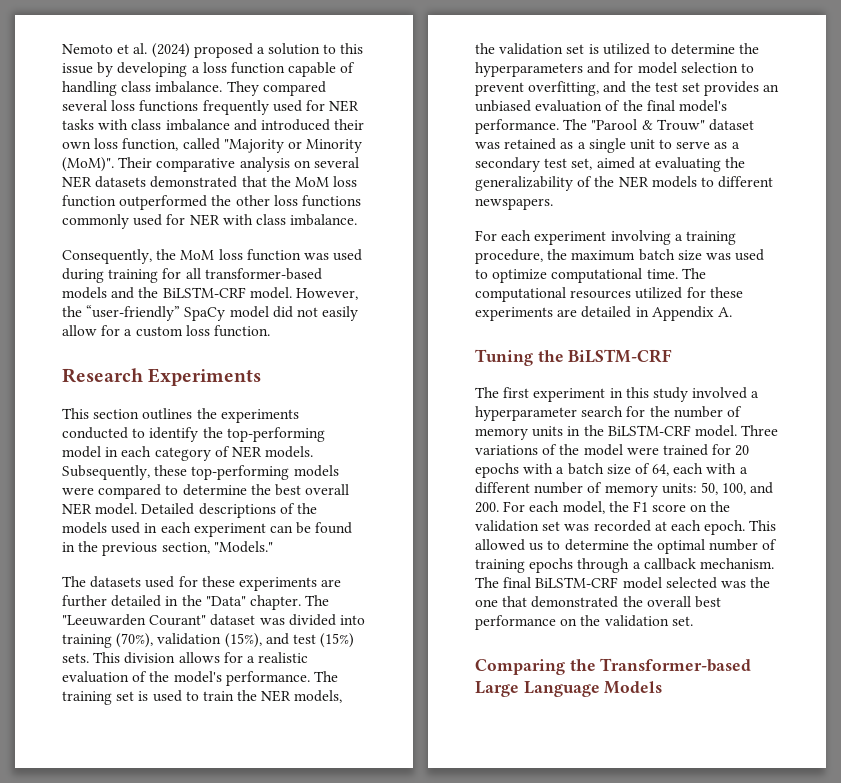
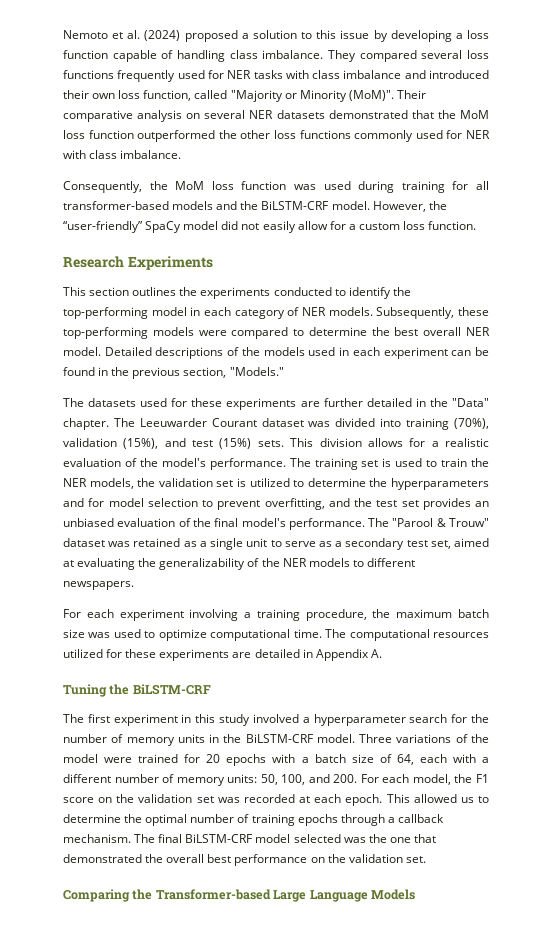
- The "Leeuwarden Courant" dataset was divided into training (70%), validation (15%), and test (15%) sets.
+ The Leeuwarder Courant dataset was divided into training (70%), validation (15%), and test (15%) sets.

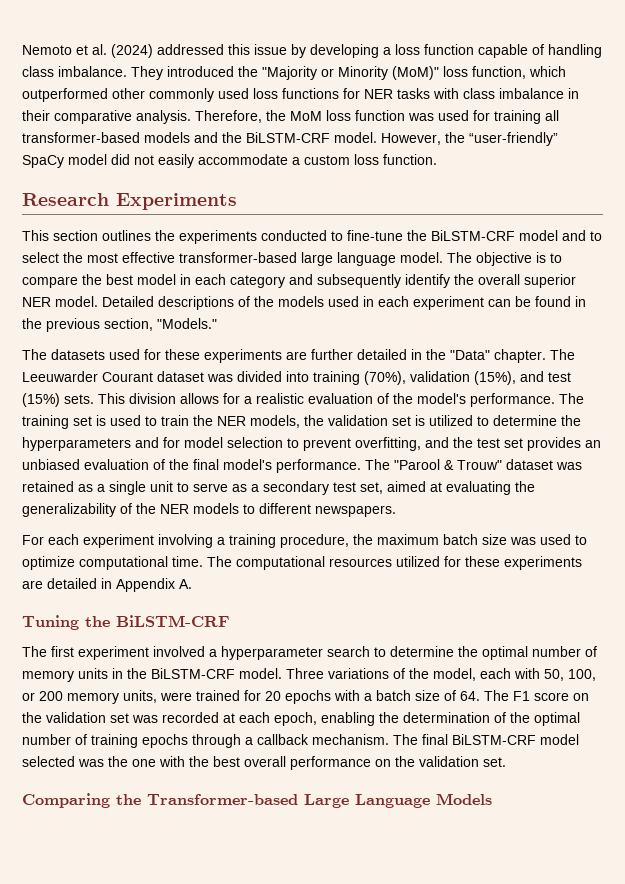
- Nemoto et al. (2024) proposed a solution to this issue by developing a loss function capable of handling class imbalance.
+ Nemoto et al. (2024) addressed this issue by developing a loss function capable of handling class imbalance.
- They compared several loss functions frequently used for NER tasks with class imbalance and introduced their own loss function, called "Majority or Minority (MoM)". Their comparative analysis on several NER datasets demonstrated that the MoM loss function outperformed the other loss functions commonly used for NER with class imbalance.
- Consequently, the MoM loss function was used during training for all transformer-based models and the BiLSTM-CRF model.
+ They introduced the "Majority or Minority (MoM)" loss function, which outperformed other commonly used loss functions for NER tasks with class imbalance in their comparative analysis. Therefore, the MoM loss function was used for training all transformer-based models and the BiLSTM-CRF model.
- However, the “user-friendly” SpaCy model did not easily allow for a custom loss function.
+ However, the “user-friendly” SpaCy model did not easily accommodate a custom loss function.
- This section outlines the experiments conducted to identify the top-performing model in each category of NER models. Subsequently, these top-performing models were compared to determine the best overall NER model.
+ This section outlines the experiments conducted to fine-tune the BiLSTM-CRF model and to select the most effective transformer-based large language model. The objective is to compare the best model in each category and subsequently identify the overall superior NER model.
- The first experiment in this study involved a hyperparameter search for the number of memory units in the BiLSTM-CRF model.
+ The first experiment involved a hyperparameter search to determine the optimal number of memory units in the BiLSTM-CRF model.
- Three variations of the model were trained for 20 epochs with a batch size of 64, each with a different number of memory units: 50, 100, and 200. For each model, the F1 score on the validation set was recorded at each epoch. This allowed us to determine the optimal number of training epochs through a callback mechanism.
+ Three variations of the model, each with 50, 100, or 200 memory units, were trained for 20 epochs with a batch size of 64. The F1 score on the validation set was recorded at each epoch, enabling the determination of the optimal number of training epochs through a callback mechanism.
- The final BiLSTM-CRF model selected was the one that demonstrated the overall best performance on the validation set.
+ The final BiLSTM-CRF model selected was the one with the best overall performance on the validation set.

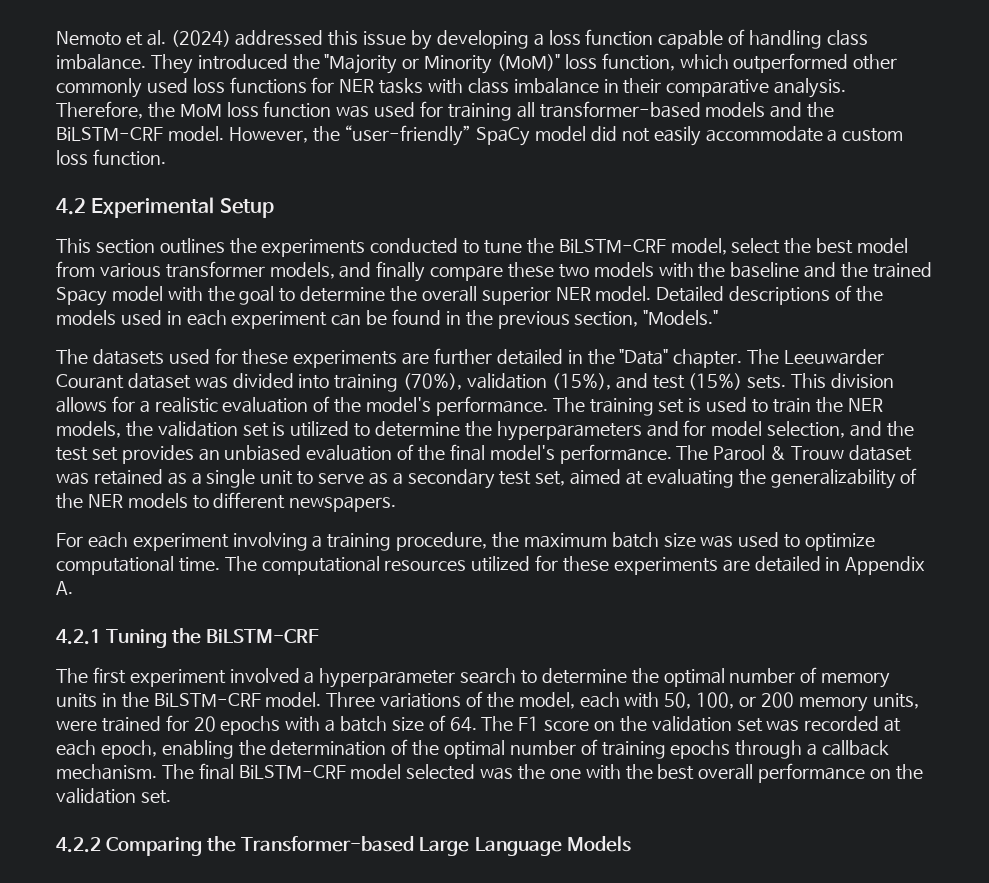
- Research Experiments
+ 4.2 Experimental Setup
- This section outlines the experiments conducted to fine-tune the BiLSTM-CRF model and to select the most effective transformer-based large language model. The objective is to compare the best model in each category and subsequently identify the overall superior NER model.
+ This section outlines the experiments conducted to tune the BiLSTM-CRF model, select the best model from various transformer models, and finally compare these two models with the baseline and the trained Spacy model with the goal to determine the overall superior NER model.
- The training set is used to train the NER models, the validation set is utilized to determine the hyperparameters and for model selection to prevent overfitting, and the test set provides an unbiased evaluation of the final model's performance.
+ The training set is used to train the NER models, the validation set is utilized to determine the hyperparameters and for model selection, and the test set provides an unbiased evaluation of the final model's performance.
- The "Parool & Trouw" dataset was retained as a single unit to serve as a secondary test set, aimed at evaluating the generalizability of the NER models to different newspapers.
+ The Parool & Trouw dataset was retained as a single unit to serve as a secondary test set, aimed at evaluating the generalizability of the NER models to different newspapers.
- Tuning the BiLSTM-CRF
+ 4.2.1 Tuning the BiLSTM-CRF
- Comparing the Transformer-based Large Language Models
+ 4.2.2 Comparing the Transformer-based Large Language Models

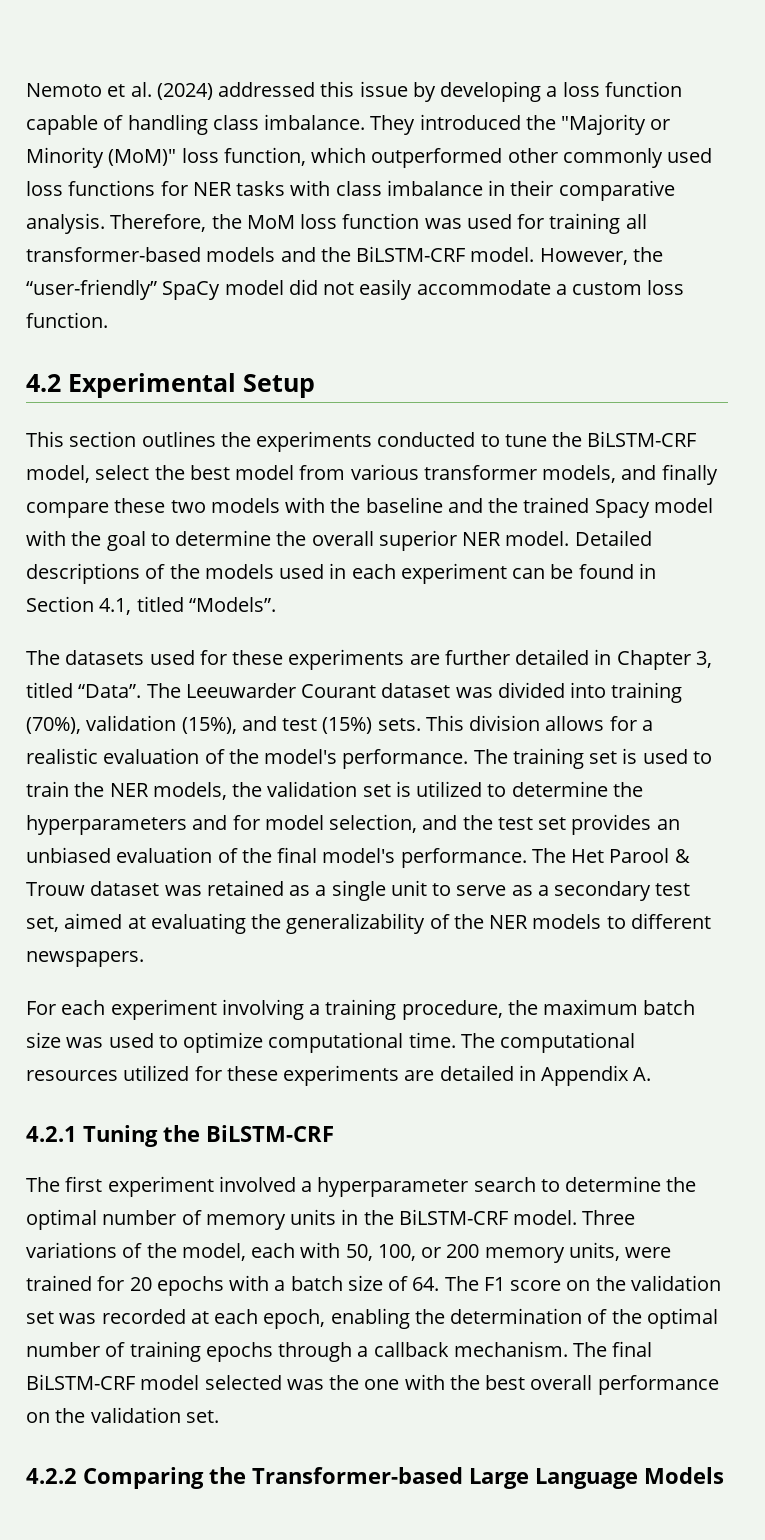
- Detailed descriptions of the models used in each experiment can be found in the previous section, "Models."
+ Detailed descriptions of the models used in each experiment can be found in Section 4.1, titled “Models”.
- The datasets used for these experiments are further detailed in the "Data" chapter.
+ The datasets used for these experiments are further detailed in Chapter 3, titled “Data”.
- The Parool & Trouw dataset was retained as a single unit to serve as a secondary test set, aimed at evaluating the generalizability of the NER models to different newspapers.
+ The Het Parool & Trouw dataset was retained as a single unit to serve as a secondary test set, aimed at evaluating the generalizability of the NER models to different newspapers.

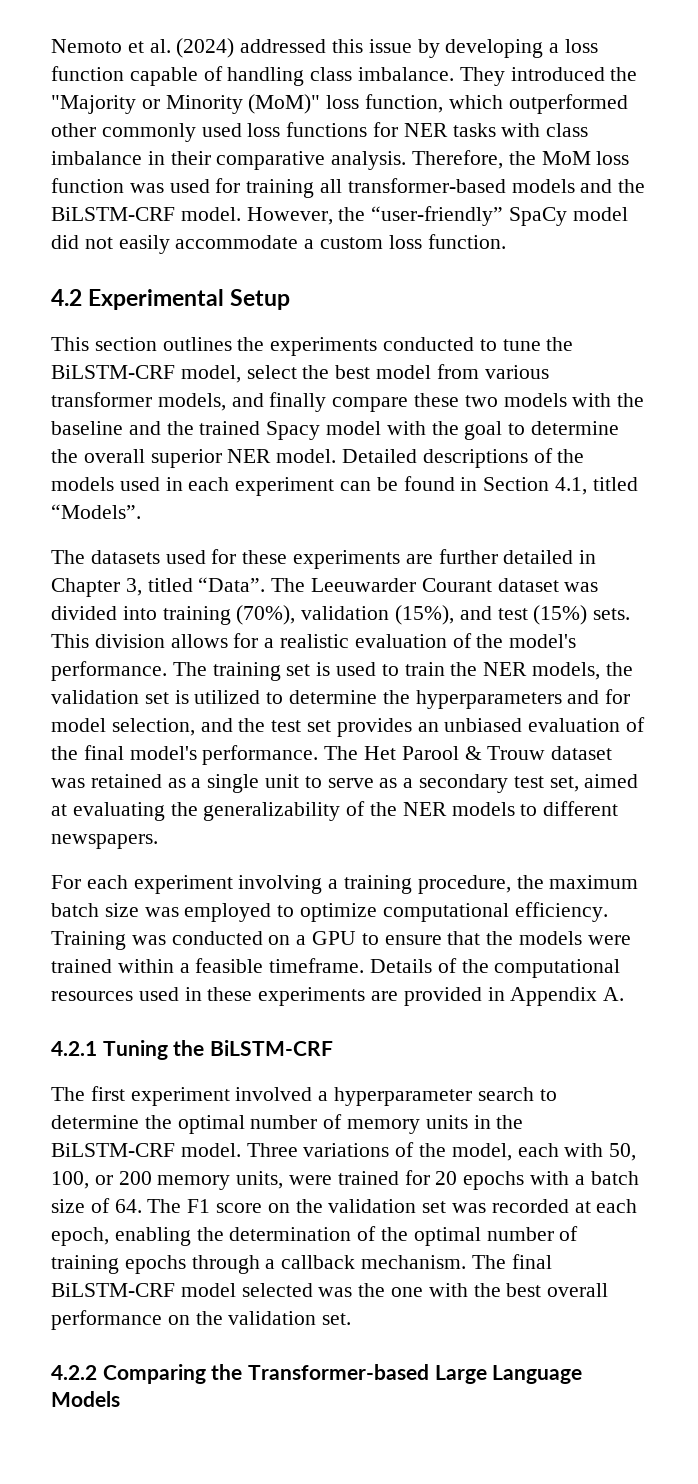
- For each experiment involving a training procedure, the maximum batch size was used to optimize computational time. The computational resources utilized for these experiments are detailed in Appendix A.
+ For each experiment involving a training procedure, the maximum batch size was employed to optimize computational efficiency. Training was conducted on a GPU to ensure that the models were trained within a feasible timeframe. Details of the computational resources used in these experiments are provided in Appendix A.

